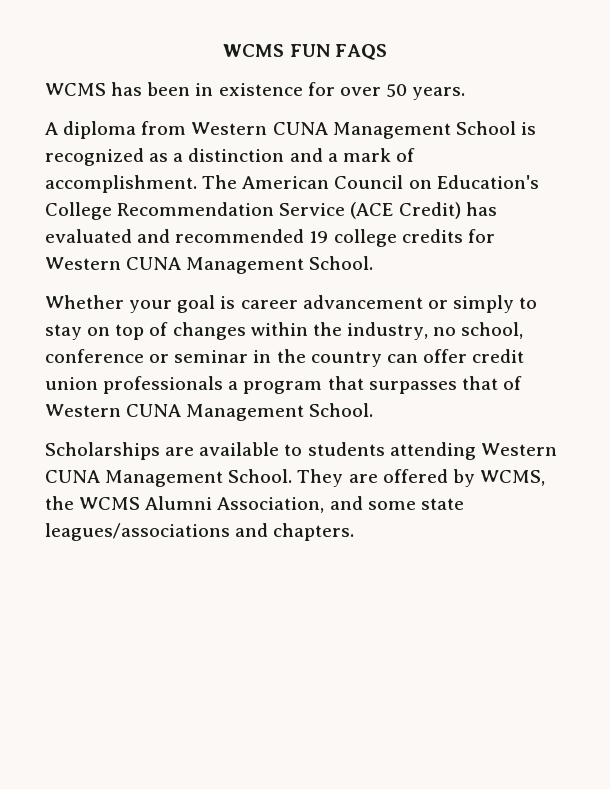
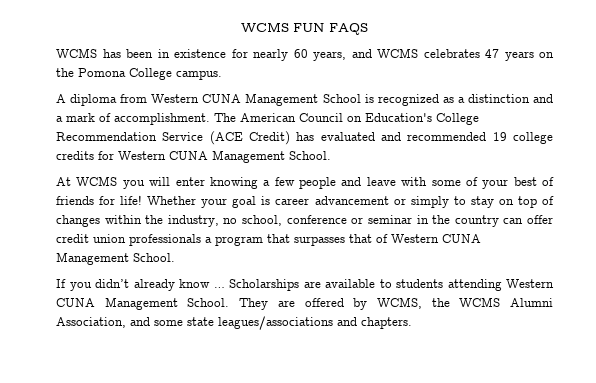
- WCMS has been in existence for over 50 years.
+ WCMS has been in existence for nearly 60 years, and WCMS celebrates 47 years on the Pomona College campus.
+ At WCMS you will enter knowing a few people and leave with some of your best of friends for life!
+ If you didn’t already know …

